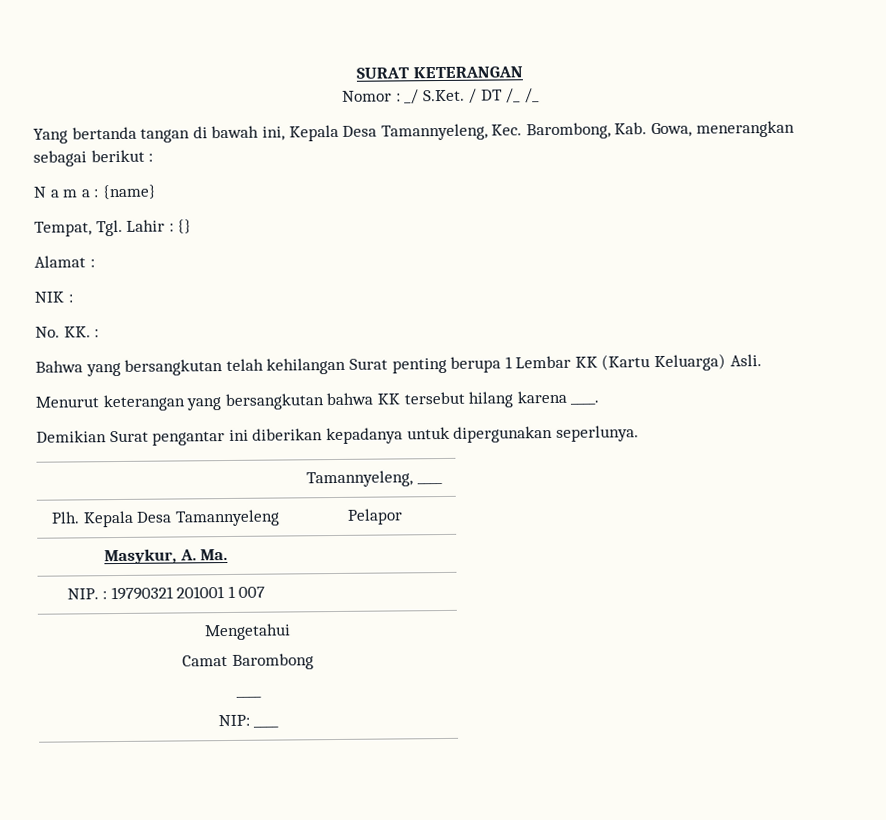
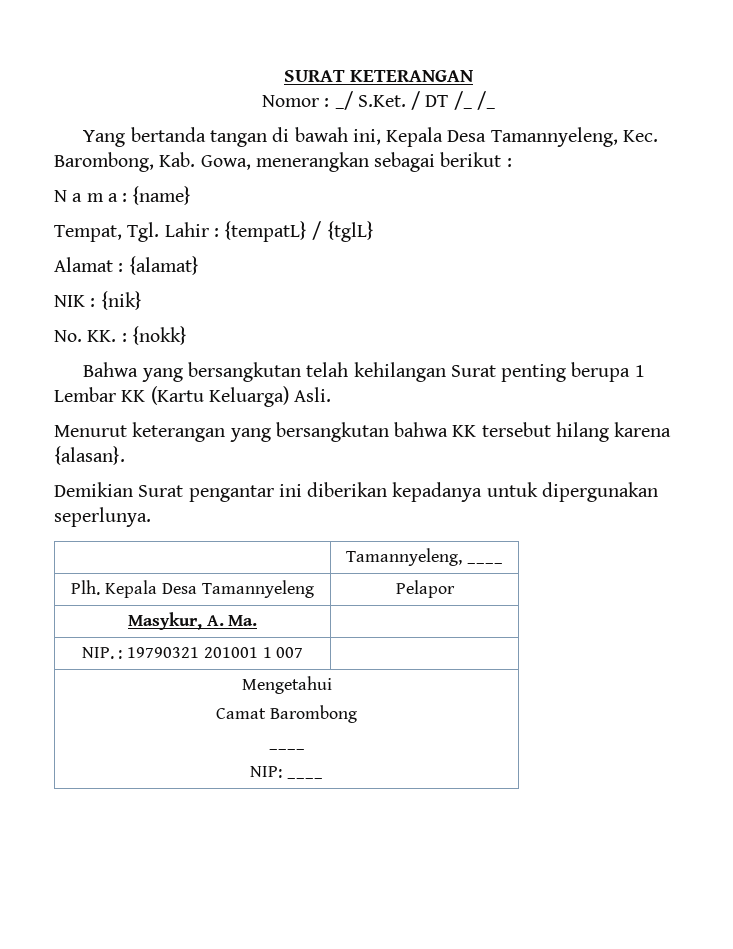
- Tempat, Tgl. Lahir : {}
+ Tempat, Tgl. Lahir : {tempatL} / {tglL}
- Alamat :
+ Alamat : {alamat}
- NIK :
+ NIK : {nik}
- No. KK. :
+ No. KK. : {nokk}
- Menurut keterangan yang bersangkutan bahwa KK tersebut hilang karena ____.
+ Menurut keterangan yang bersangkutan bahwa KK tersebut hilang karena {alasan}.

